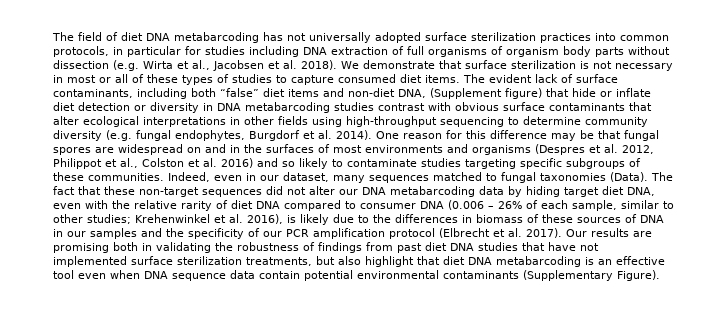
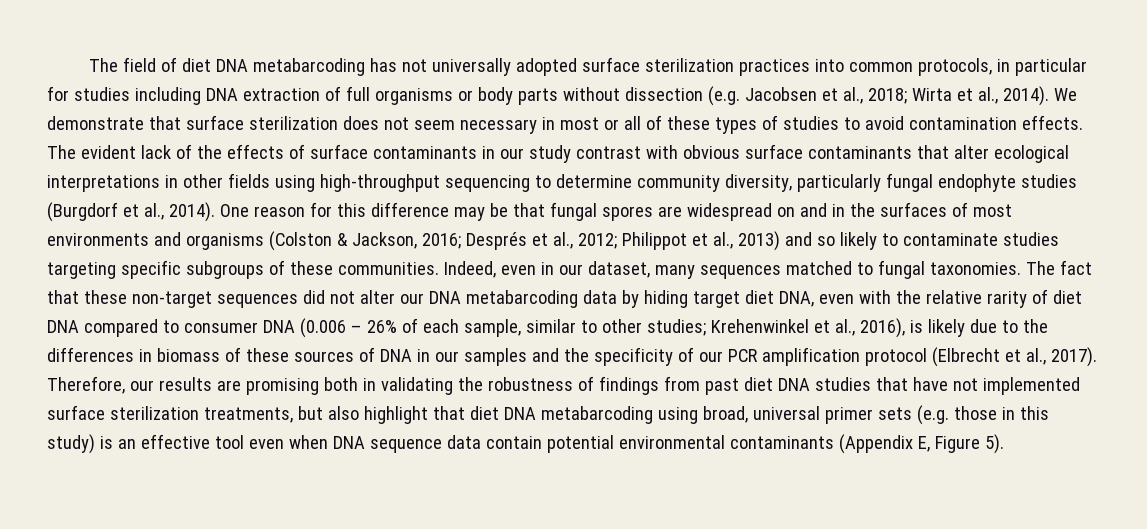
- The field of diet DNA metabarcoding has not universally adopted surface sterilization practices into common protocols, in particular for studies including DNA extraction of full organisms of organism body parts without dissection (e.g. Wirta et al., Jacobsen et al. 2018).
+ The field of diet DNA metabarcoding has not universally adopted surface sterilization practices into common protocols, in particular for studies including DNA extraction of full organisms or body parts without dissection (e.g. Jacobsen et al., 2018; Wirta et al., 2014).
- We demonstrate that surface sterilization is not necessary in most or all of these types of studies to capture consumed diet items. The evident lack of surface contaminants, including both “false” diet items and non-diet DNA, (Supplement figure) that hide or inflate diet detection or diversity in DNA metabarcoding studies contrast with obvious surface contaminants that alter ecological interpretations in other fields using high-throughput sequencing to determine community diversity (e.g. fungal endophytes, Burgdorf et al. 2014).
+ We demonstrate that surface sterilization does not seem necessary in most or all of these types of studies to avoid contamination effects. The evident lack of the effects of surface contaminants in our study contrast with obvious surface contaminants that alter ecological interpretations in other fields using high-throughput sequencing to determine community diversity, particularly fungal endophyte studies (Burgdorf et al., 2014).
- One reason for this difference may be that fungal spores are widespread on and in the surfaces of most environments and organisms (Despres et al. 2012, Philippot et al., Colston et al. 2016) and so likely to contaminate studies targeting specific subgroups of these communities.
+ One reason for this difference may be that fungal spores are widespread on and in the surfaces of most environments and organisms (Colston & Jackson, 2016; Després et al., 2012; Philippot et al., 2013) and so likely to contaminate studies targeting specific subgroups of these communities.
- Indeed, even in our dataset, many sequences matched to fungal taxonomies (Data).
+ Indeed, even in our dataset, many sequences matched to fungal taxonomies.
- Krehenwinkel et al. 2016), is likely due to the differences in biomass of these sources of DNA in our samples and the specificity of our PCR amplification protocol (Elbrecht et al. 2017). Our results are promising both in validating the robustness of findings from past diet DNA studies that have not implemented surface sterilization treatments, but also highlight that diet DNA metabarcoding is an effective tool even when DNA sequence data contain potential environmental contaminants (Supplementary Figure).
+ Krehenwinkel et al., 2016), is likely due to the differences in biomass of these sources of DNA in our samples and the specificity of our PCR amplification protocol (Elbrecht et al., 2017). Therefore, our results are promising both in validating the robustness of findings from past diet DNA studies that have not implemented surface sterilization treatments, but also highlight that diet DNA metabarcoding using broad, universal primer sets (e.g. those in this study) is an effective tool even when DNA sequence data contain potential environmental contaminants (Appendix E, Figure 5).

